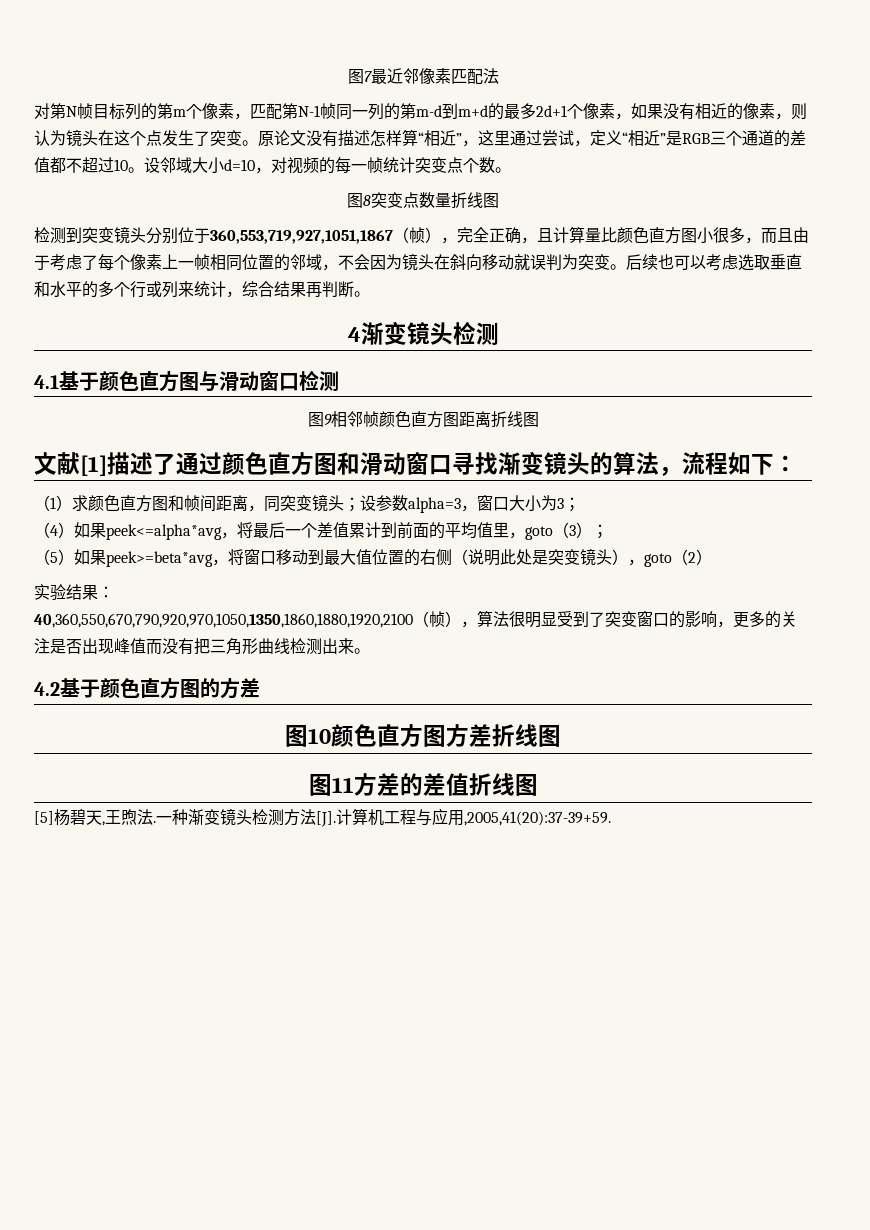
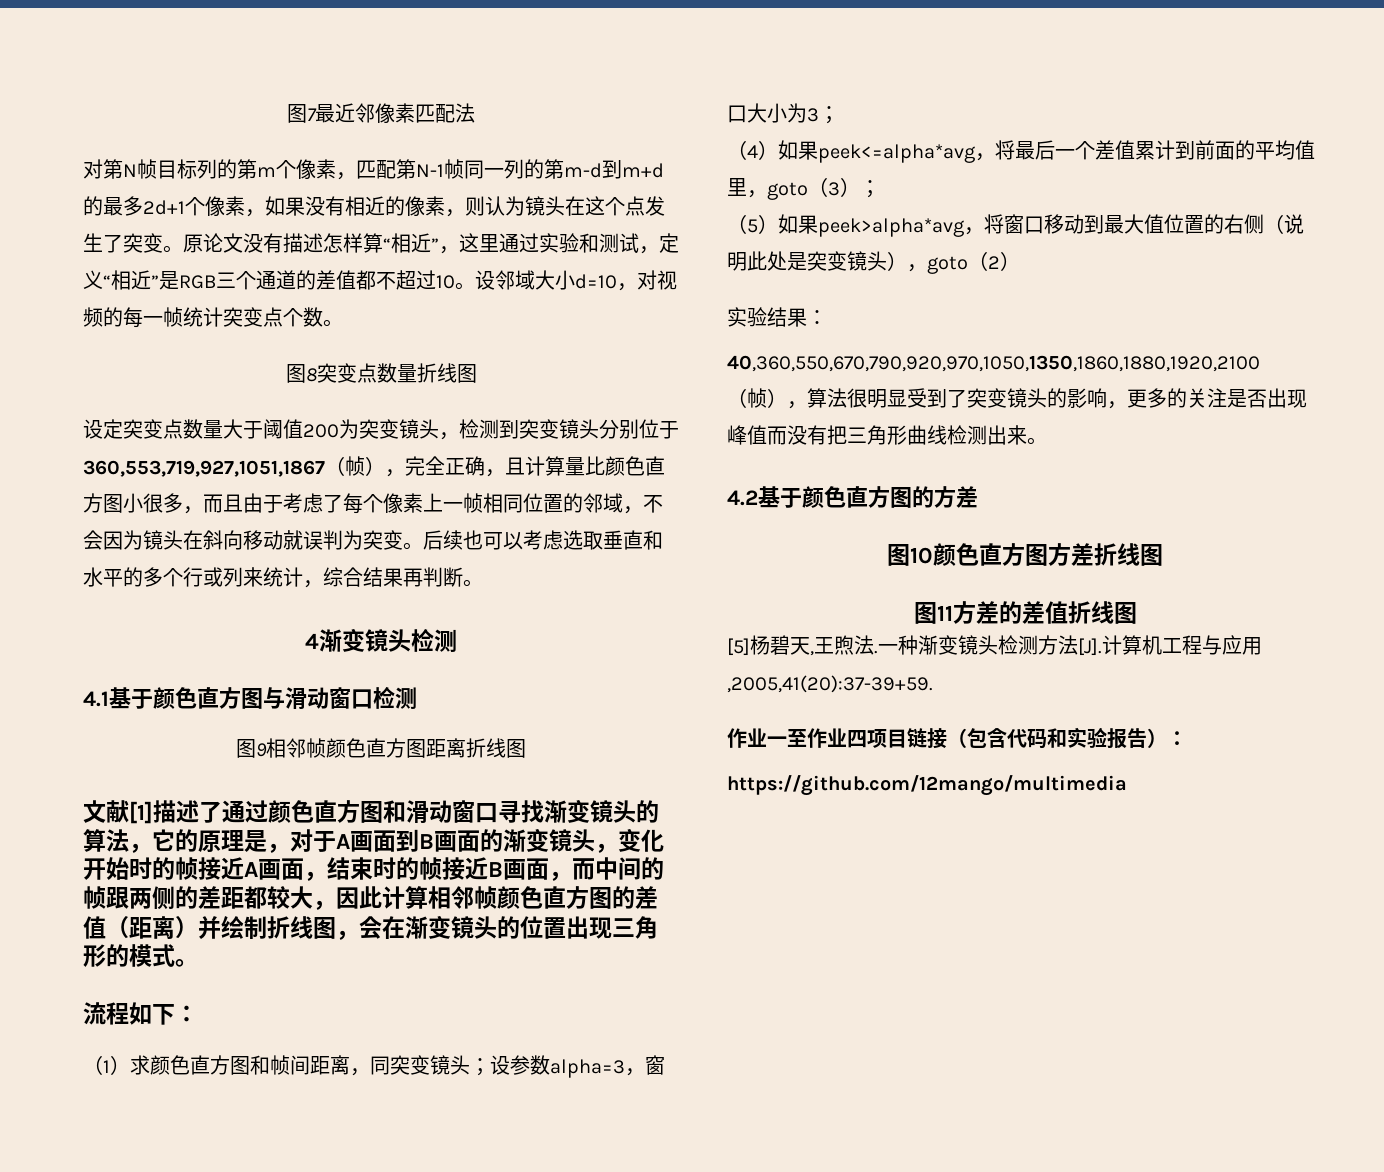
- 原论文没有描述怎样算“相近”，这里通过尝试，定义“相近”是RGB三个通道的差值都不超过10。
+ 原论文没有描述怎样算“相近”，这里通过实验和测试，定义“相近”是RGB三个通道的差值都不超过10。
- 检测到突变镜头分别位于360,553,719,927,1051,1867（帧），完全正确，且计算量比颜色直方图小很多，而且由于考虑了每个像素上一帧相同位置的邻域，不会因为镜头在斜向移动就误判为突变。
+ 设定突变点数量大于阈值200为突变镜头，检测到突变镜头分别位于360,553,719,927,1051,1867（帧），完全正确，且计算量比颜色直方图小很多，而且由于考虑了每个像素上一帧相同位置的邻域，不会因为镜头在斜向移动就误判为突变。
- 文献[1]描述了通过颜色直方图和滑动窗口寻找渐变镜头的算法，流程如下：
+ 文献[1]描述了通过颜色直方图和滑动窗口寻找渐变镜头的算法，它的原理是，对于A画面到B画面的渐变镜头，变化开始时的帧接近A画面，结束时的帧接近B画面，而中间的帧跟两侧的差距都较大，因此计算相邻帧颜色直方图的差值（距离）并绘制折线图，会在渐变镜头的位置出现三角形的模式。
+ 流程如下：
- （5）如果peek>=beta*avg，将窗口移动到最大值位置的右侧（说明此处是突变镜头），goto（2）
+ （5）如果peek>alpha*avg，将窗口移动到最大值位置的右侧（说明此处是突变镜头），goto（2）
- 40,360,550,670,790,920,970,1050,1350,1860,1880,1920,2100（帧），算法很明显受到了突变窗口的影响，更多的关注是否出现峰值而没有把三角形曲线检测出来。
+ 40,360,550,670,790,920,970,1050,1350,1860,1880,1920,2100（帧），算法很明显受到了突变镜头的影响，更多的关注是否出现峰值而没有把三角形曲线检测出来。
+ 作业一至作业四项目链接（包含代码和实验报告）：
+ https://github.com/12mango/multimedia

